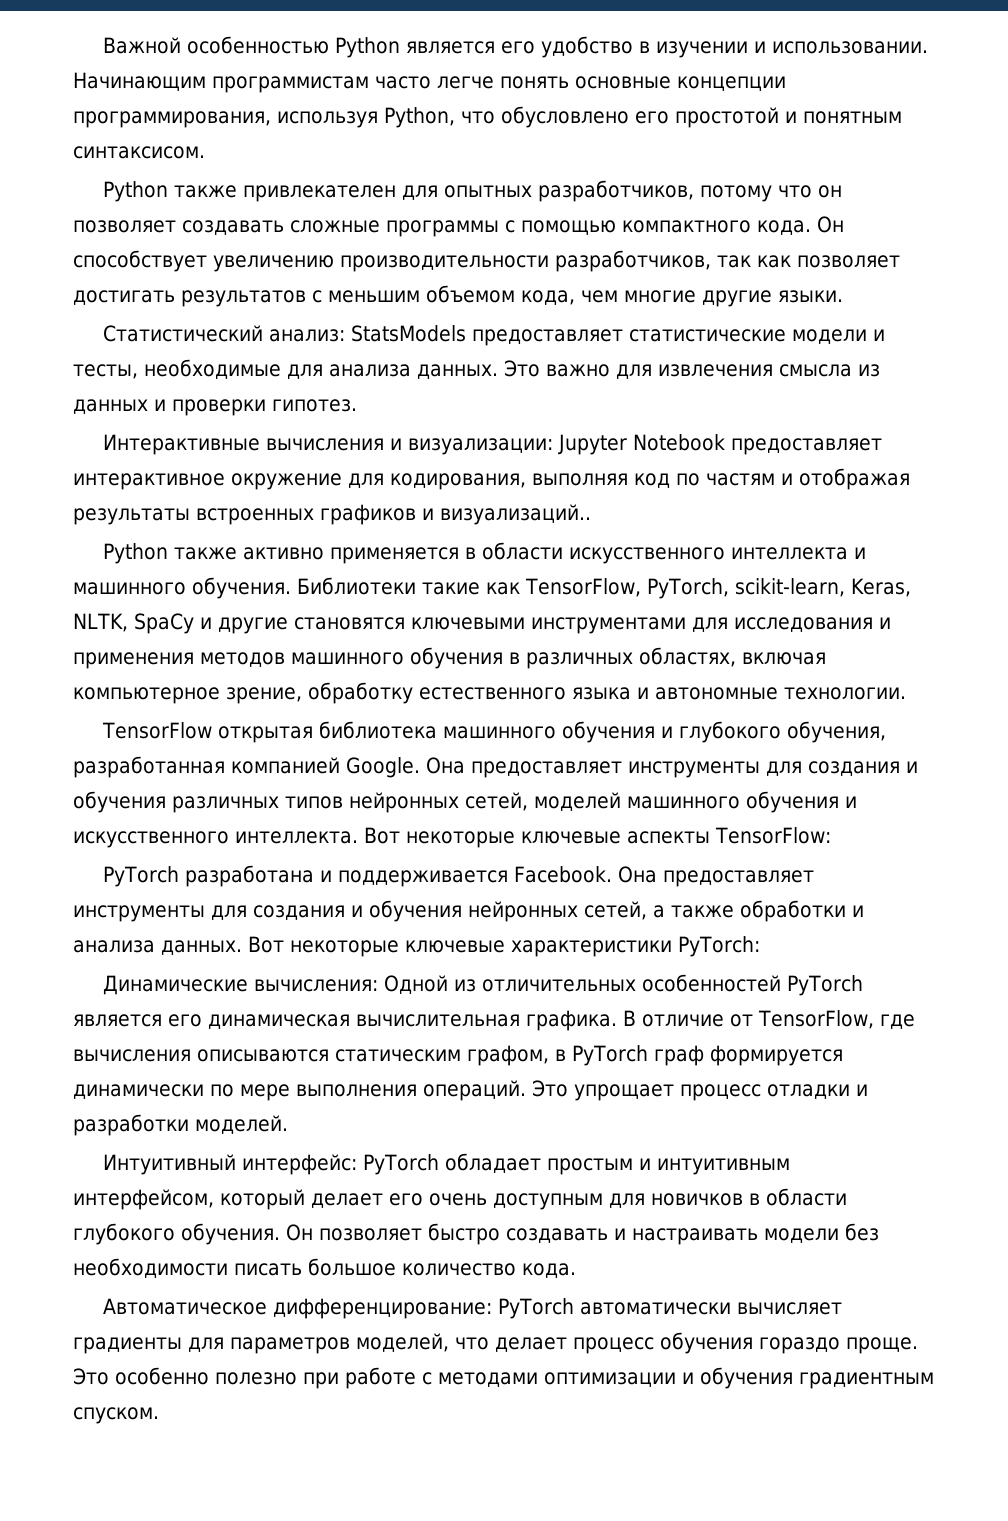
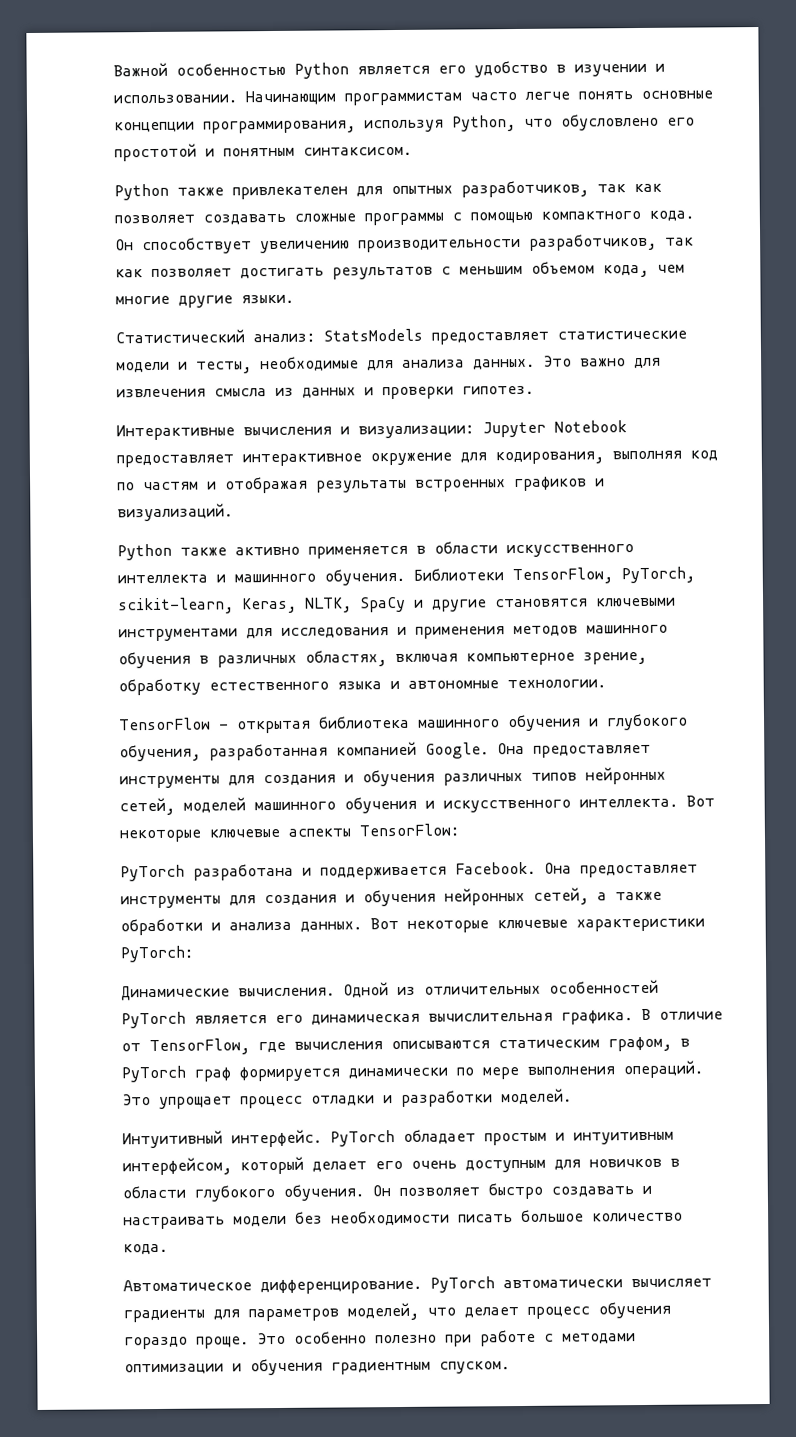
- Python также привлекателен для опытных разработчиков, потому что он позволяет создавать сложные программы с помощью компактного кода.
+ Python также привлекателен для опытных разработчиков, так как позволяет создавать сложные программы с помощью компактного кода.
- Интерактивные вычисления и визуализации: Jupyter Notebook предоставляет интерактивное окружение для кодирования, выполняя код по частям и отображая результаты встроенных графиков и визуализаций..
+ Интерактивные вычисления и визуализации: Jupyter Notebook предоставляет интерактивное окружение для кодирования, выполняя код по частям и отображая результаты встроенных графиков и визуализаций.
- Библиотеки такие как TensorFlow, PyTorch, scikit-learn, Keras, NLTK, SpaCy и другие становятся ключевыми инструментами для исследования и применения методов машинного обучения в различных областях, включая компьютерное зрение, обработку естественного языка и автономные технологии.
+ Библиотеки TensorFlow, PyTorch, scikit-learn, Keras, NLTK, SpaCy и другие становятся ключевыми инструментами для исследования и применения методов машинного обучения в различных областях, включая компьютерное зрение, обработку естественного языка и автономные технологии.
- TensorFlow открытая библиотека машинного обучения и глубокого обучения, разработанная компанией Google.
+ TensorFlow - открытая библиотека машинного обучения и глубокого обучения, разработанная компанией Google.
- Динамические вычисления: Одной из отличительных особенностей PyTorch является его динамическая вычислительная графика.
+ Динамические вычисления. Одной из отличительных особенностей PyTorch является его динамическая вычислительная графика.
- Интуитивный интерфейс: PyTorch обладает простым и интуитивным интерфейсом, который делает его очень доступным для новичков в области глубокого обучения.
+ Интуитивный интерфейс. PyTorch обладает простым и интуитивным интерфейсом, который делает его очень доступным для новичков в области глубокого обучения.
- Автоматическое дифференцирование: PyTorch автоматически вычисляет градиенты для параметров моделей, что делает процесс обучения гораздо проще.
+ Автоматическое дифференцирование. PyTorch автоматически вычисляет градиенты для параметров моделей, что делает процесс обучения гораздо проще.

